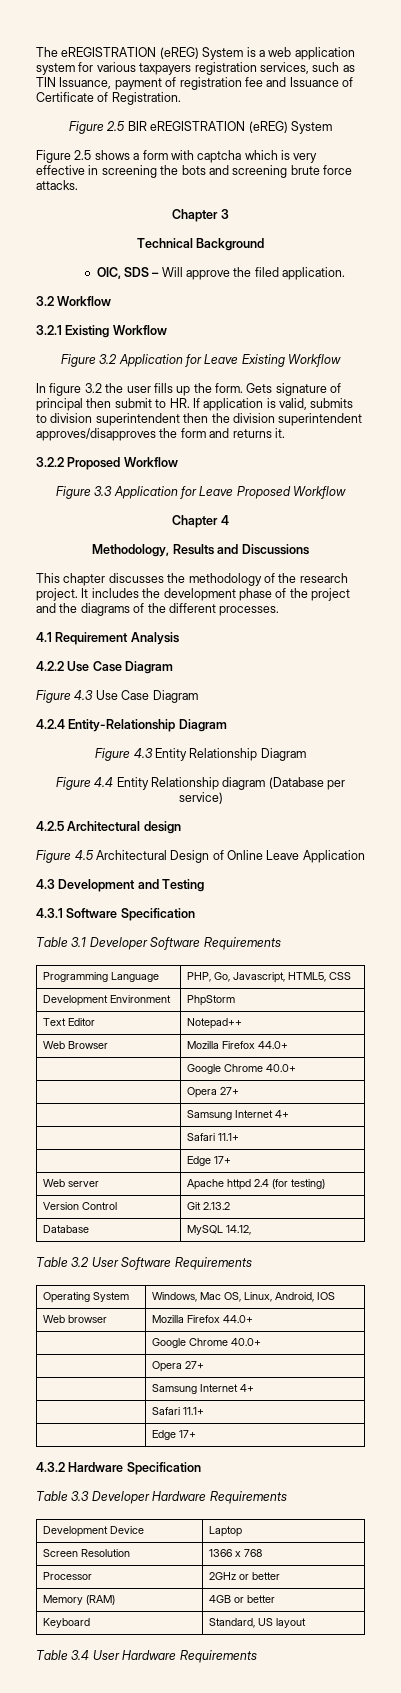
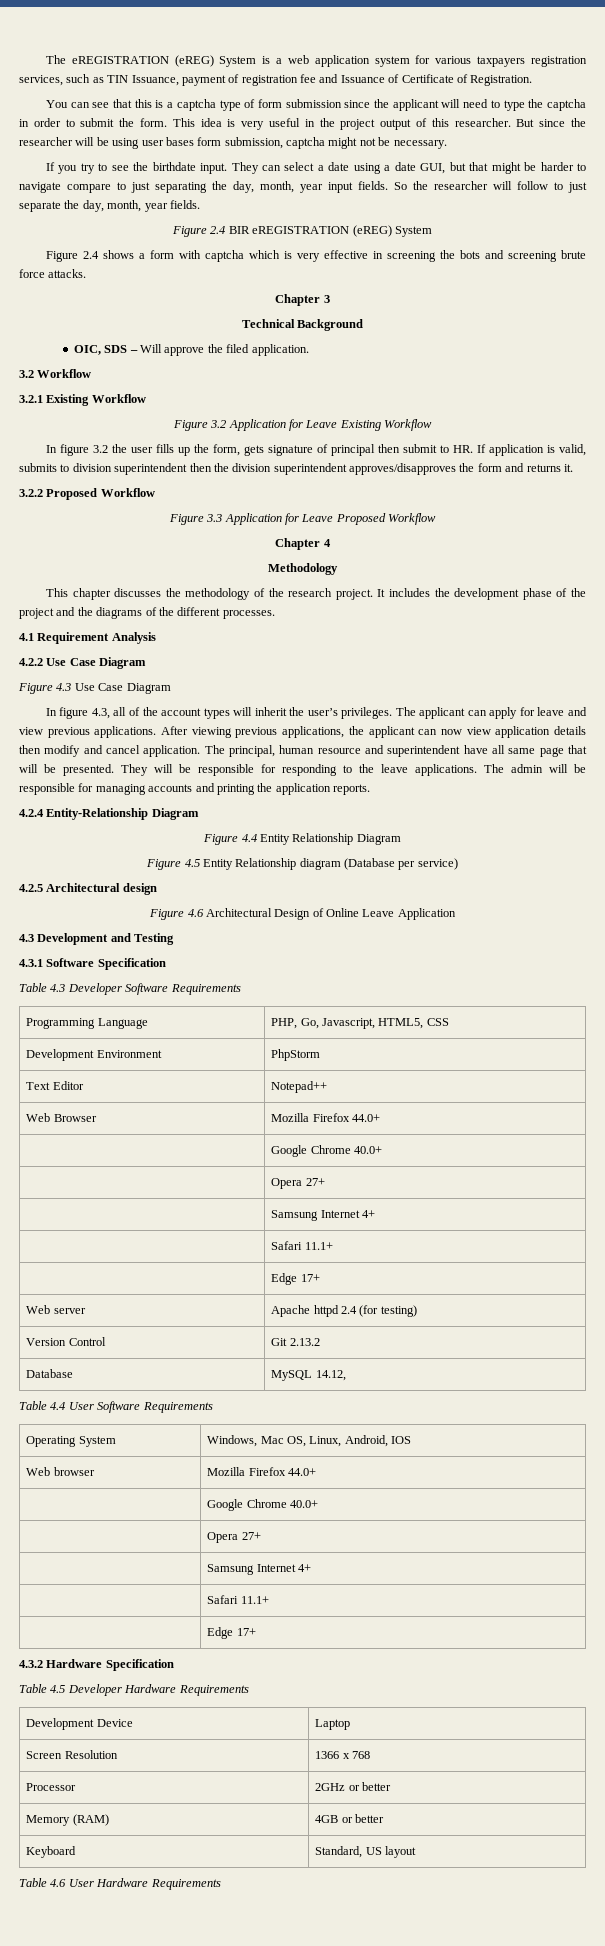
- Figure 2.5 BIR eREGISTRATION (eREG) System
+ You can see that this is a captcha type of form submission since the applicant will need to type the captcha in order to submit the form. This idea is very useful in the project output of this researcher. But since the researcher will be using user bases form submission, captcha might not be necessary.
+ If you try to see the birthdate input. They can select a date using a date GUI, but that might be harder to navigate compare to just separating the day, month, year input fields. So the researcher will follow to just separate the day, month, year fields.
+ Figure 2.4 BIR eREGISTRATION (eREG) System
- Figure 2.5 shows a form with captcha which is very effective in screening the bots and screening brute force attacks.
+ Figure 2.4 shows a form with captcha which is very effective in screening the bots and screening brute force attacks.
- In figure 3.2 the user fills up the form. Gets signature of principal then submit to HR. If application is valid, submits to division superintendent then the division superintendent approves/disapproves the form and returns it.
+ In figure 3.2 the user fills up the form, gets signature of principal then submit to HR. If application is valid, submits to division superintendent then the division superintendent approves/disapproves the form and returns it.
- Methodology, Results and Discussions
+ Methodology
+ In figure 4.3, all of the account types will inherit the user’s privileges. The applicant can apply for leave and view previous applications. After viewing previous applications, the applicant can now view application details then modify and cancel application. The principal, human resource and superintendent have all same page that will be presented. They will be responsible for responding to the leave applications. The admin will be responsible for managing accounts and printing the application reports.
- Figure 4.3 Entity Relationship Diagram
+ Figure 4.4 Entity Relationship Diagram
- Figure 4.4 Entity Relationship diagram (Database per service)
+ Figure 4.5 Entity Relationship diagram (Database per service)
- Figure 4.5 Architectural Design of Online Leave Application
+ Figure 4.6 Architectural Design of Online Leave Application
- Table 3.1 Developer Software Requirements
+ Table 4.3 Developer Software Requirements
- Table 3.2 User Software Requirements
+ Table 4.4 User Software Requirements
- Table 3.3 Developer Hardware Requirements
+ Table 4.5 Developer Hardware Requirements
- Table 3.4 User Hardware Requirements
+ Table 4.6 User Hardware Requirements

